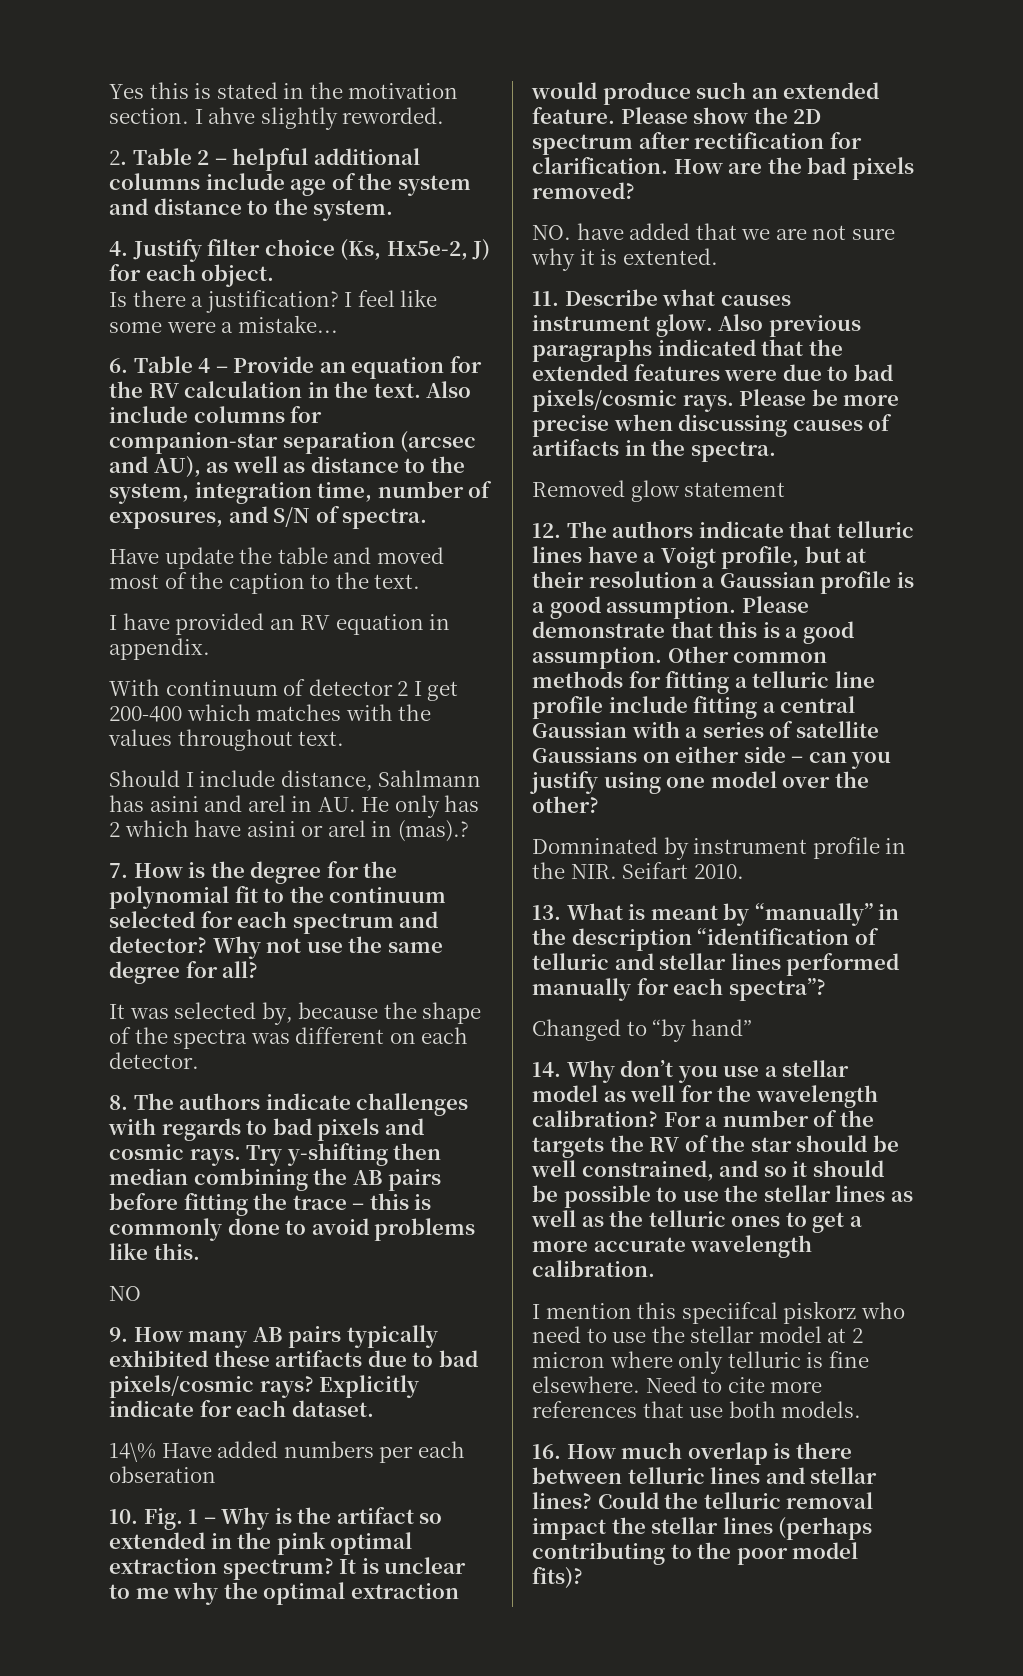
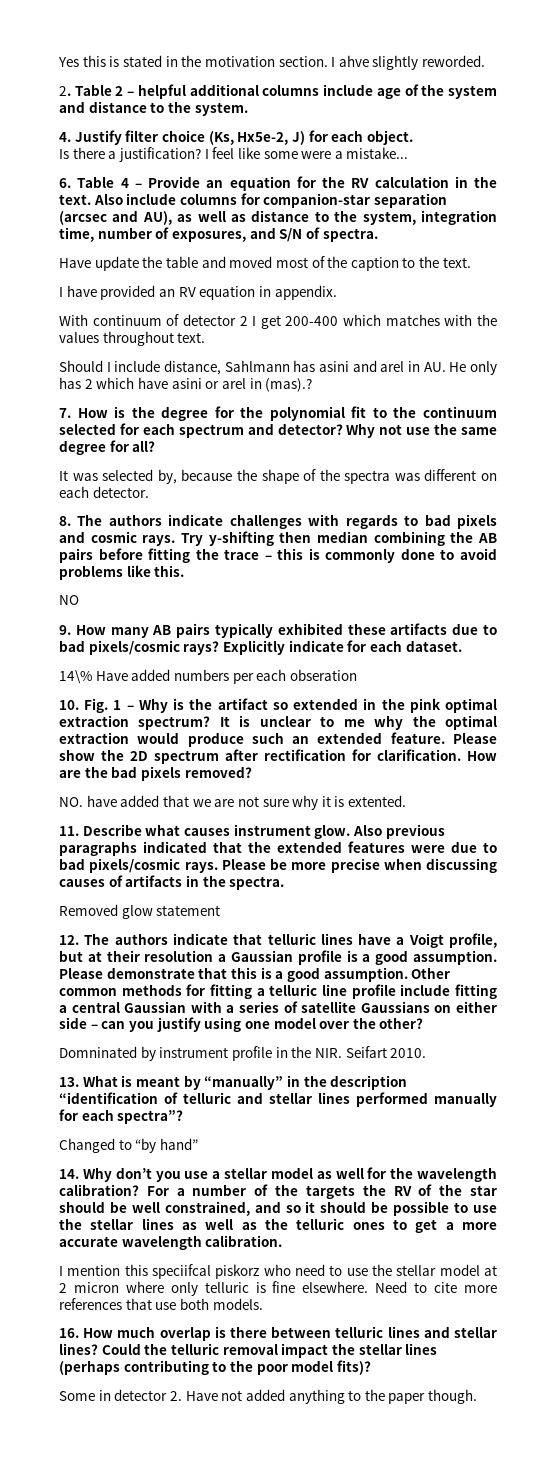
+ Some in detector 2. Have not added anything to the paper though.

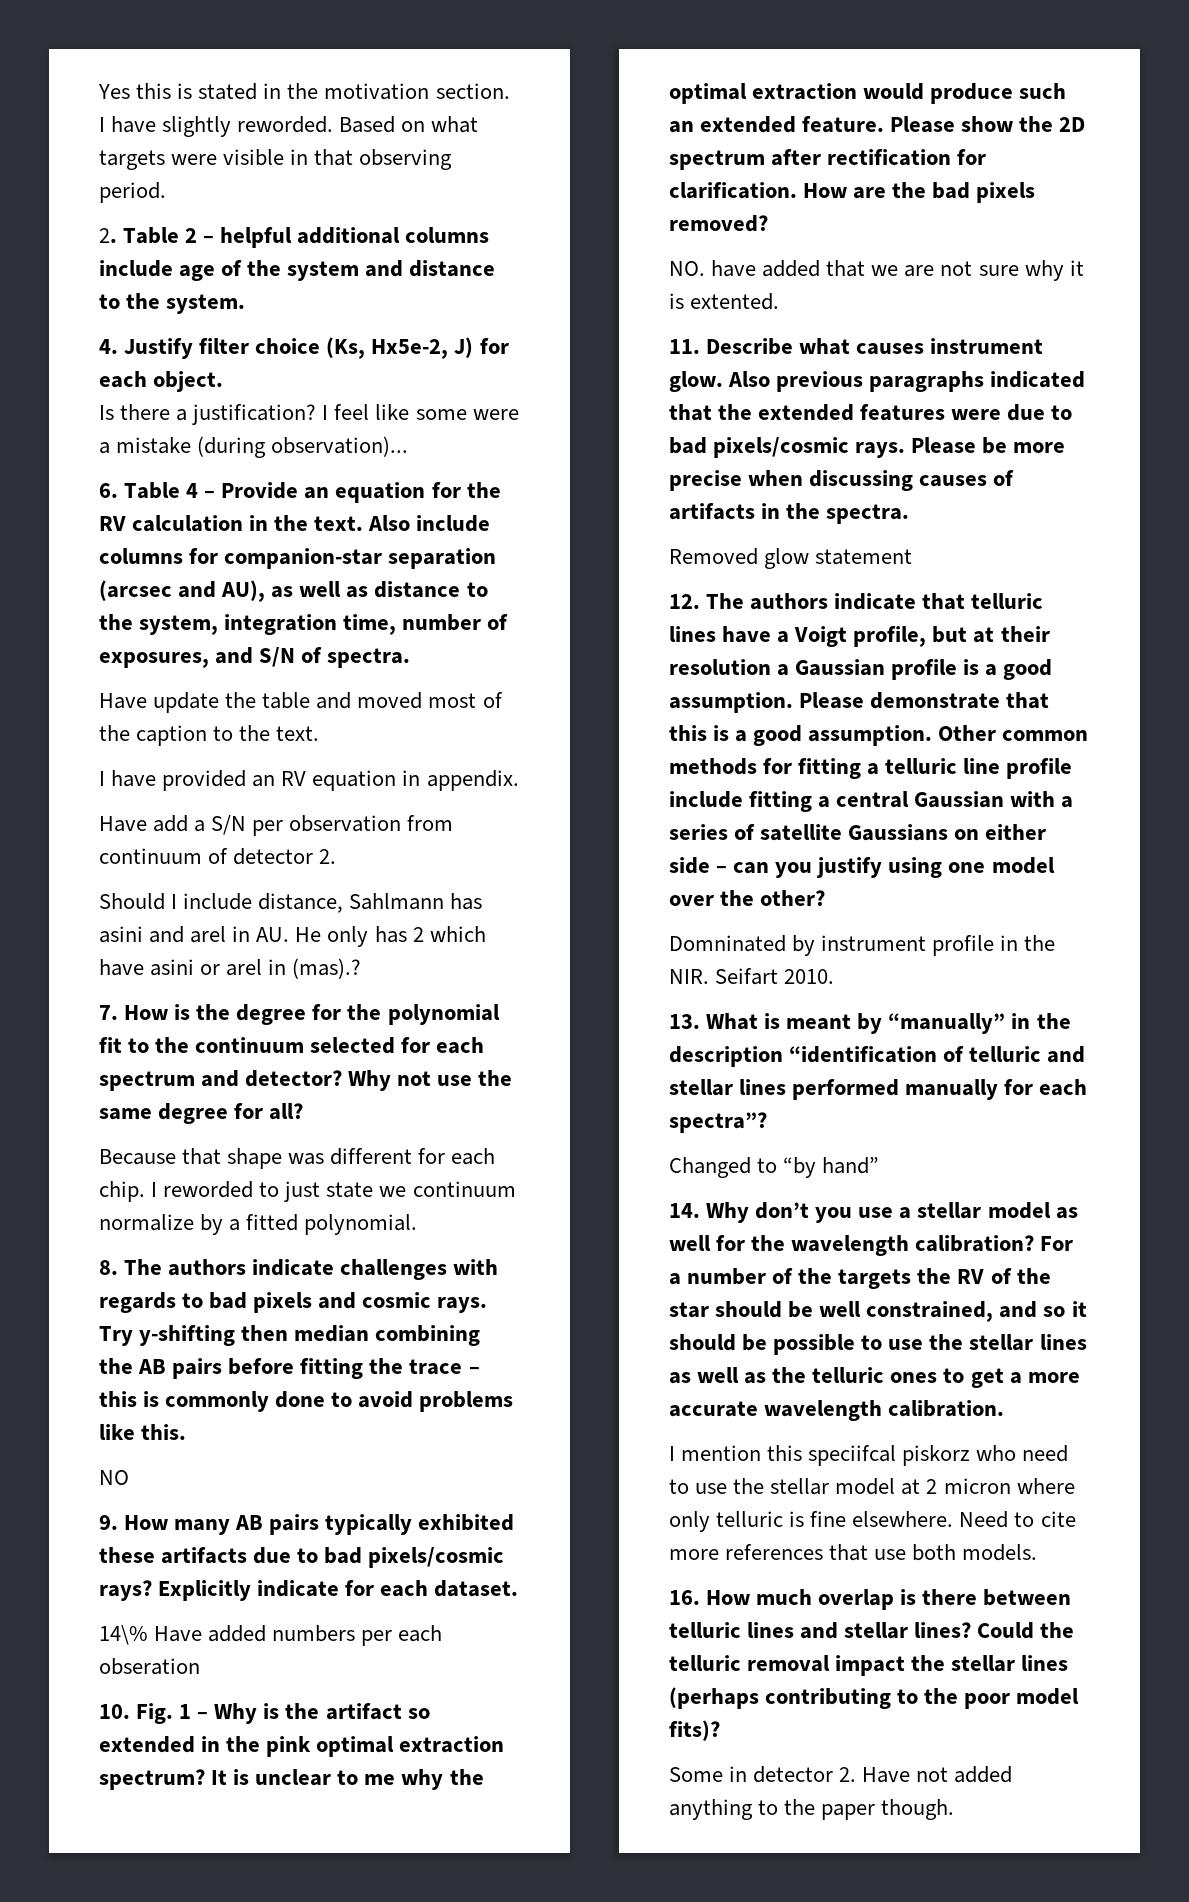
- I ahve slightly reworded.
+ I have slightly reworded. Based on what targets were visible in that observing period.
- I feel like some were a mistake...
+ I feel like some were a mistake (during observation)...
- With continuum of detector 2 I get 200-400 which matches with the values throughout text.
+ Have add a S/N per observation from continuum of detector 2.
- It was selected by, because the shape of the spectra was different on each detector.
+ Because that shape was different for each chip. I reworded to just state we continuum normalize by a fitted polynomial.

